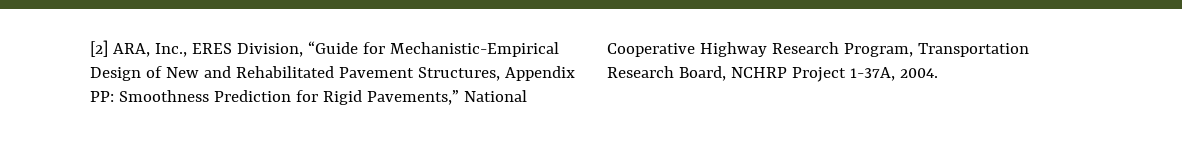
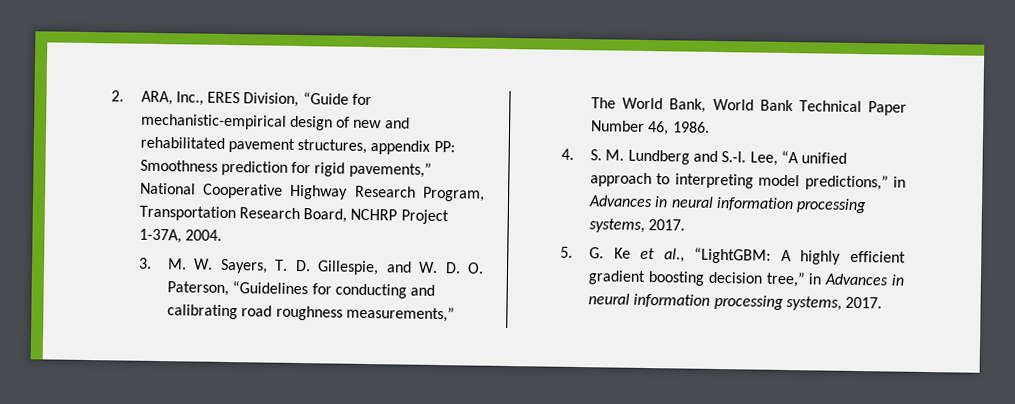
- [2] ARA, Inc., ERES Division, “Guide for Mechanistic-Empirical Design of New and Rehabilitated Pavement Structures, Appendix PP: Smoothness Prediction for Rigid Pavements,” National Cooperative Highway Research Program, Transportation Research Board, NCHRP Project 1-37A, 2004.
+ 2. ARA, Inc., ERES Division, “Guide for mechanistic-empirical design of new and rehabilitated pavement structures, appendix PP: Smoothness prediction for rigid pavements,” National Cooperative Highway Research Program, Transportation Research Board, NCHRP Project 1-37A, 2004.
+ 3. M. W. Sayers, T. D. Gillespie, and W. D. O. Paterson, “Guidelines for conducting and calibrating road roughness measurements,” The World Bank, World Bank Technical Paper Number 46, 1986.
+ 4. S. M. Lundberg and S.-I. Lee, “A unified approach to interpreting model predictions,” in Advances in neural information processing systems, 2017.
+ 5. G. Ke et al., “LightGBM: A highly efficient gradient boosting decision tree,” in Advances in neural information processing systems, 2017.

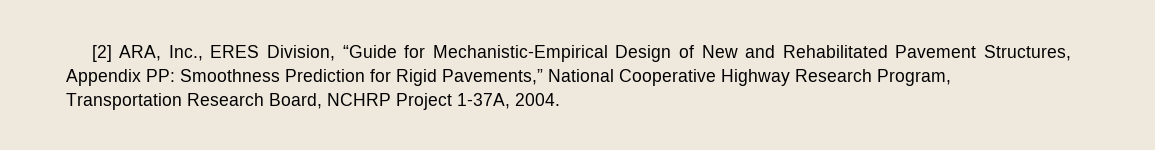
- 2. ARA, Inc., ERES Division, “Guide for mechanistic-empirical design of new and rehabilitated pavement structures, appendix PP: Smoothness prediction for rigid pavements,” National Cooperative Highway Research Program, Transportation Research Board, NCHRP Project 1-37A, 2004.
+ [2] ARA, Inc., ERES Division, “Guide for Mechanistic-Empirical Design of New and Rehabilitated Pavement Structures, Appendix PP: Smoothness Prediction for Rigid Pavements,” National Cooperative Highway Research Program, Transportation Research Board, NCHRP Project 1-37A, 2004.
- 3. M. W. Sayers, T. D. Gillespie, and W. D. O. Paterson, “Guidelines for conducting and calibrating road roughness measurements,” The World Bank, World Bank Technical Paper Number 46, 1986.
- 4. S. M. Lundberg and S.-I. Lee, “A unified approach to interpreting model predictions,” in Advances in neural information processing systems, 2017.
- 5. G. Ke et al., “LightGBM: A highly efficient gradient boosting decision tree,” in Advances in neural information processing systems, 2017.

